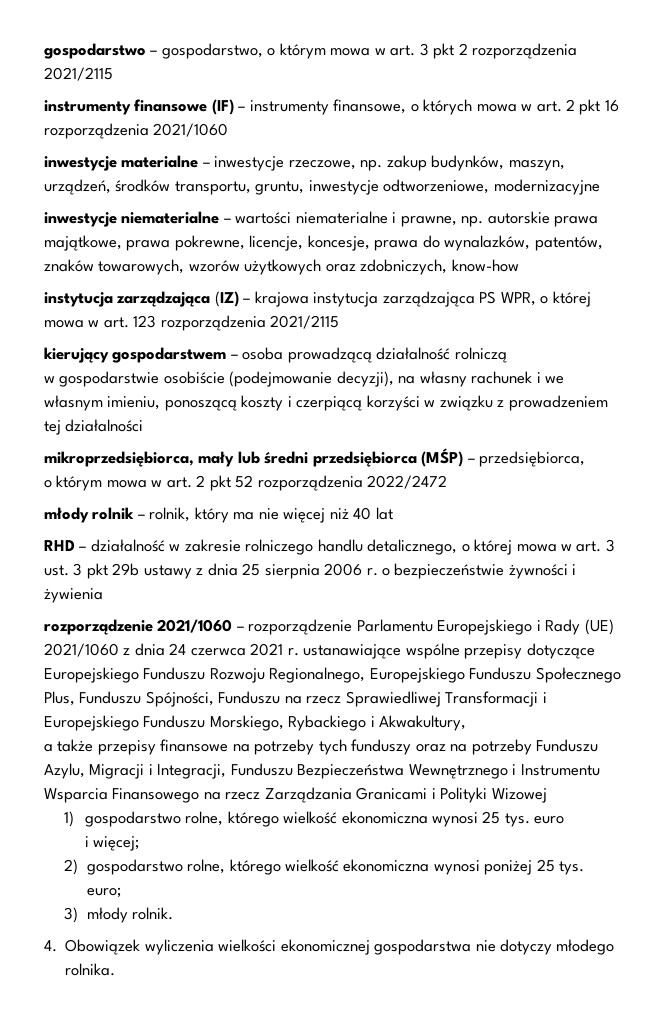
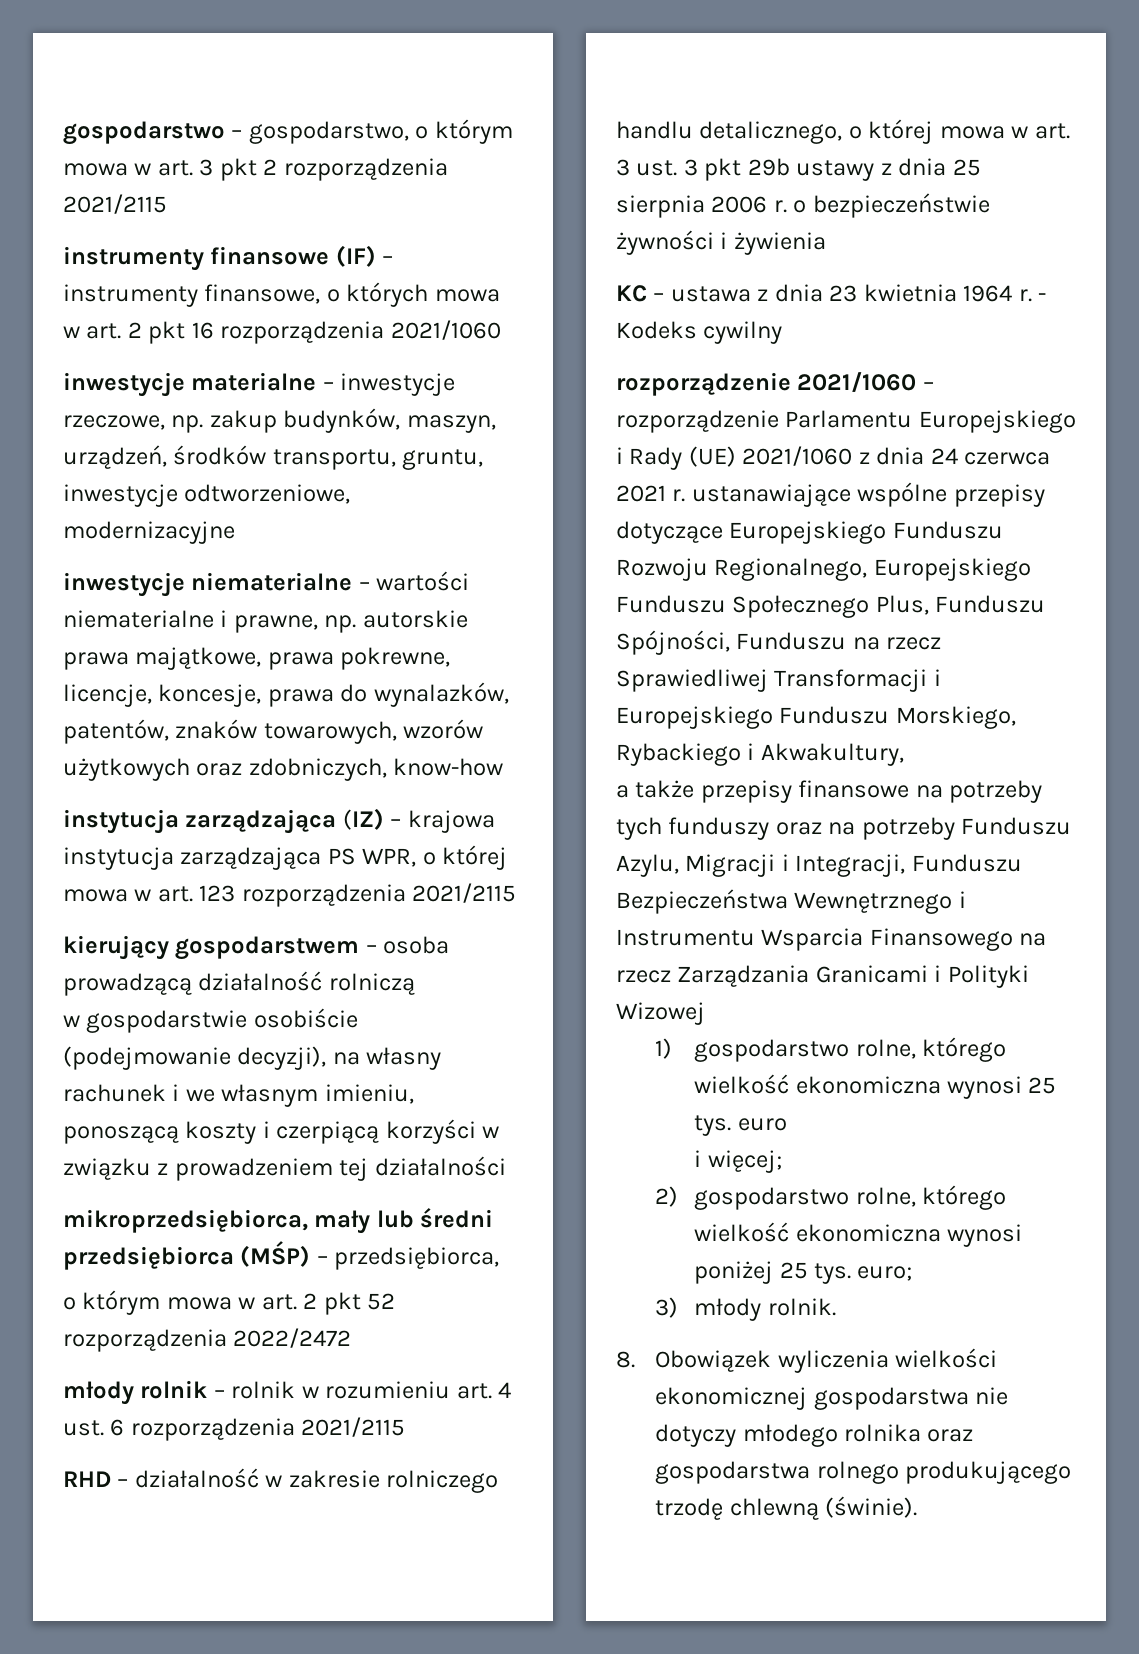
- młody rolnik – rolnik, który ma nie więcej niż 40 lat
+ młody rolnik – rolnik w rozumieniu art. 4 ust. 6 rozporządzenia 2021/2115
+ KC – ustawa z dnia 23 kwietnia 1964 r. - Kodeks cywilny
- 4. Obowiązek wyliczenia wielkości ekonomicznej gospodarstwa nie dotyczy młodego rolnika.
+ 8. Obowiązek wyliczenia wielkości ekonomicznej gospodarstwa nie dotyczy młodego rolnika oraz gospodarstwa rolnego produkującego trzodę chlewną (świnie).

